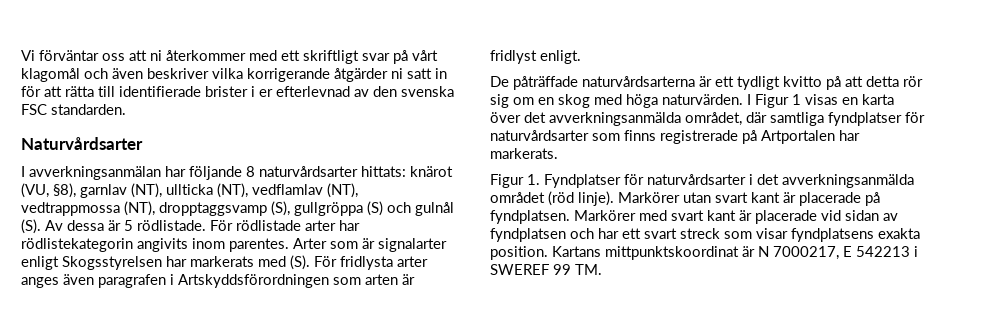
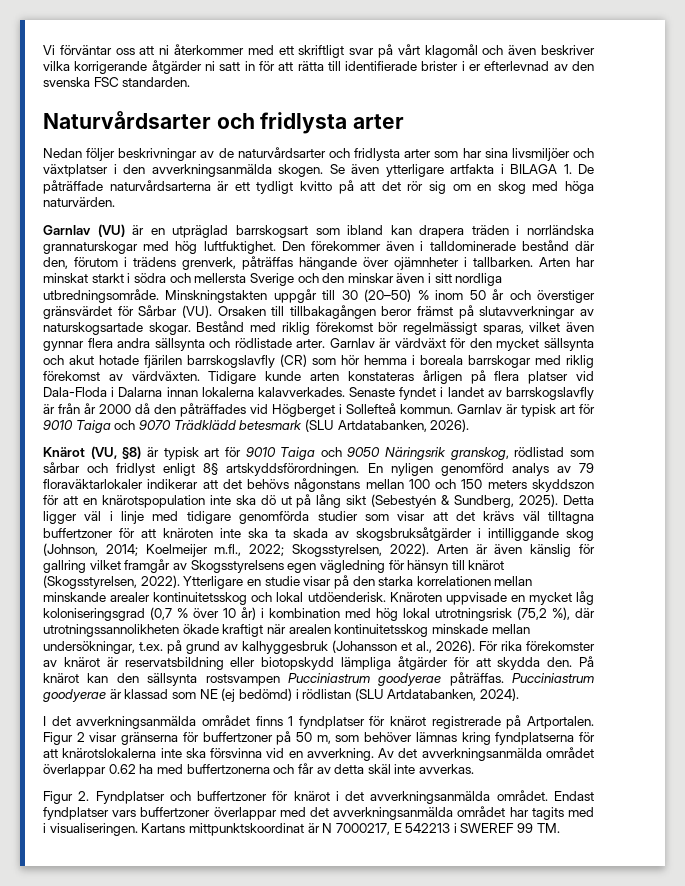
- Naturvårdsarter
- I avverkningsanmälan har följande 8 naturvårdsarter hittats: knärot (VU, §8), garnlav (NT), ullticka (NT), vedflamlav (NT), vedtrappmossa (NT), dropptaggsvamp (S), gullgröppa (S) och gulnål (S). Av dessa är 5 rödlistade. För rödlistade arter har rödlistekategorin angivits inom parentes. Arter som är signalarter enligt Skogsstyrelsen har markerats med (S). För fridlysta arter anges även paragrafen i Artskyddsförordningen som arten är fridlyst enligt.
- De påträffade naturvårdsarterna är ett tydligt kvitto på att detta rör sig om en skog med höga naturvärden. I Figur 1 visas en karta över det avverkningsanmälda området, där samtliga fyndplatser för naturvårdsarter som finns registrerade på Artportalen har markerats.
- Figur 1. Fyndplatser för naturvårdsarter i det avverkningsanmälda området (röd linje). Markörer utan svart kant är placerade på fyndplatsen. Markörer med svart kant är placerade vid sidan av fyndplatsen och har ett svart streck som visar fyndplatsens exakta position.
+ Naturvårdsarter och fridlysta arter
+ Nedan följer beskrivningar av de naturvårdsarter och fridlysta arter som har sina livsmiljöer och växtplatser i den avverkningsanmälda skogen. Se även ytterligare artfakta i BILAGA 1. De påträffade naturvårdsarterna är ett tydligt kvitto på att det rör sig om en skog med höga naturvärden.
+ Garnlav (VU) är en utpräglad barrskogsart som ibland kan drapera träden i norrländska grannaturskogar med hög luftfuktighet. Den förekommer även i talldominerade bestånd där den, förutom i trädens grenverk, påträffas hängande över ojämnheter i tallbarken. Arten har minskat starkt i södra och mellersta Sverige och den minskar även i sitt nordliga utbredningsområde. Minskningstakten uppgår till 30 (20–50) % inom 50 år och överstiger gränsvärdet för Sårbar (VU). Orsaken till tillbakagången beror främst på slutavverkningar av naturskogsartade skogar. Bestånd med riklig förekomst bör regelmässigt sparas, vilket även gynnar flera andra sällsynta och rödlistade arter. Garnlav är värdväxt för den mycket sällsynta och akut hotade fjärilen barrskogslavfly (CR) som hör hemma i boreala barrskogar med riklig förekomst av värdväxten. Tidigare kunde arten konstateras årligen på flera platser vid Dala-Floda i Dalarna innan lokalerna kalavverkades. Senaste fyndet i landet av barrskogslavfly är från år 2000 då den påträffades vid Högberget i Sollefteå kommun. Garnlav är typisk art för 9010 Taiga och 9070 Trädklädd betesmark (SLU Artdatabanken, 2026).
+ Knärot (VU, §8) är typisk art för 9010 Taiga och 9050 Näringsrik granskog, rödlistad som sårbar och fridlyst enligt 8§ artskyddsförordningen. En nyligen genomförd analys av 79 floraväktarlokaler indikerar att det behövs någonstans mellan 100 och 150 meters skyddszon för att en knärotspopulation inte ska dö ut på lång sikt (Sebestyén & Sundberg, 2025). Detta ligger väl i linje med tidigare genomförda studier som visar att det krävs väl tilltagna buffertzoner för att knäroten inte ska ta skada av skogsbruksåtgärder i intilliggande skog (Johnson, 2014; Koelmeijer m.fl., 2022; Skogsstyrelsen, 2022). Arten är även känslig för gallring vilket framgår av Skogsstyrelsens egen vägledning för hänsyn till knärot (Skogsstyrelsen, 2022). Ytterligare en studie visar på den starka korrelationen mellan minskande arealer kontinuitetsskog och lokal utdöenderisk. Knäroten uppvisade en mycket låg koloniseringsgrad (0,7 % över 10 år) i kombination med hög lokal utrotningsrisk (75,2 %), där utrotningssannolikheten ökade kraftigt när arealen kontinuitetsskog minskade mellan undersökningar, t.ex. på grund av kalhyggesbruk (Johansson et al., 2026). För rika förekomster av knärot är reservatsbildning eller biotopskydd lämpliga åtgärder för att skydda den. På knärot kan den sällsynta rostsvampen Pucciniastrum goodyerae påträffas. Pucciniastrum goodyerae är klassad som NE (ej bedömd) i rödlistan (SLU Artdatabanken, 2024).
+ I det avverkningsanmälda området finns 1 fyndplatser för knärot registrerade på Artportalen. Figur 2 visar gränserna för buffertzoner på 50 m, som behöver lämnas kring fyndplatserna för att knärotslokalerna inte ska försvinna vid en avverkning. Av det avverkningsanmälda området överlappar 0.62 ha med buffertzonerna och får av detta skäl inte avverkas.
+ Figur 2. Fyndplatser och buffertzoner för knärot i det avverkningsanmälda området. Endast fyndplatser vars buffertzoner överlappar med det avverkningsanmälda området har tagits med i visualiseringen.

